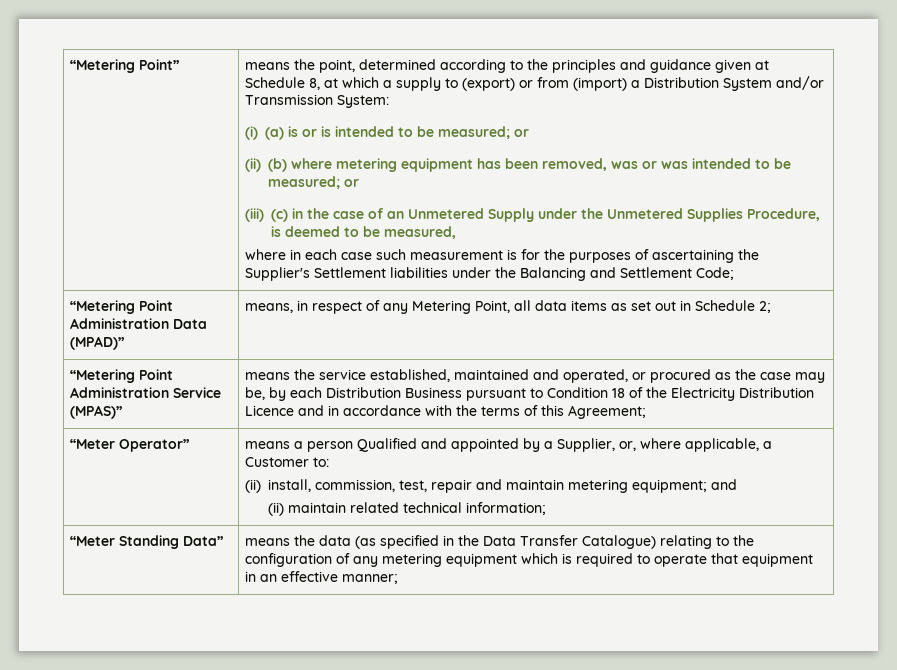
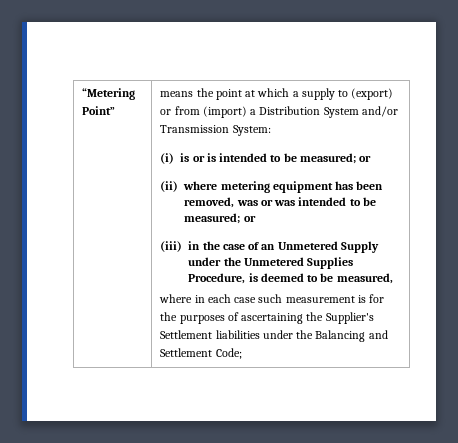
- means the point, determined according to the principles and guidance given at Schedule 8, at which a supply to (export) or from (import) a Distribution System and/or Transmission System:
+ means the point at which a supply to (export) or from (import) a Distribution System and/or Transmission System:
- (i) (a) is or is intended to be measured; or
+ (i) is or is intended to be measured; or
- (ii) (b) where metering equipment has been removed, was or was intended to be measured; or
+ (ii) where metering equipment has been removed, was or was intended to be measured; or
- (iii) (c) in the case of an Unmetered Supply under the Unmetered Supplies Procedure, is deemed to be measured,
+ (iii) in the case of an Unmetered Supply under the Unmetered Supplies Procedure, is deemed to be measured,
- “Metering Point Administration Data (MPAD)” | means, in respect of any Metering Point, all data items as set out in Schedule 2;
- “Metering Point Administration Service (MPAS)” | means the service established, maintained and operated, or procured as the case may be, by each Distribution Business pursuant to Condition 18 of the Electricity Distribution Licence and in accordance with the terms of this Agreement;
- “Meter Operator” | means a person Qualified and appointed by a Supplier, or, where applicable, a Customer to:
- (ii) install, commission, test, repair and maintain metering equipment; and
- (ii) maintain related technical information;
- “Meter Standing Data” | means the data (as specified in the Data Transfer Catalogue) relating to the configuration of any metering equipment which is required to operate that equipment in an effective manner;

